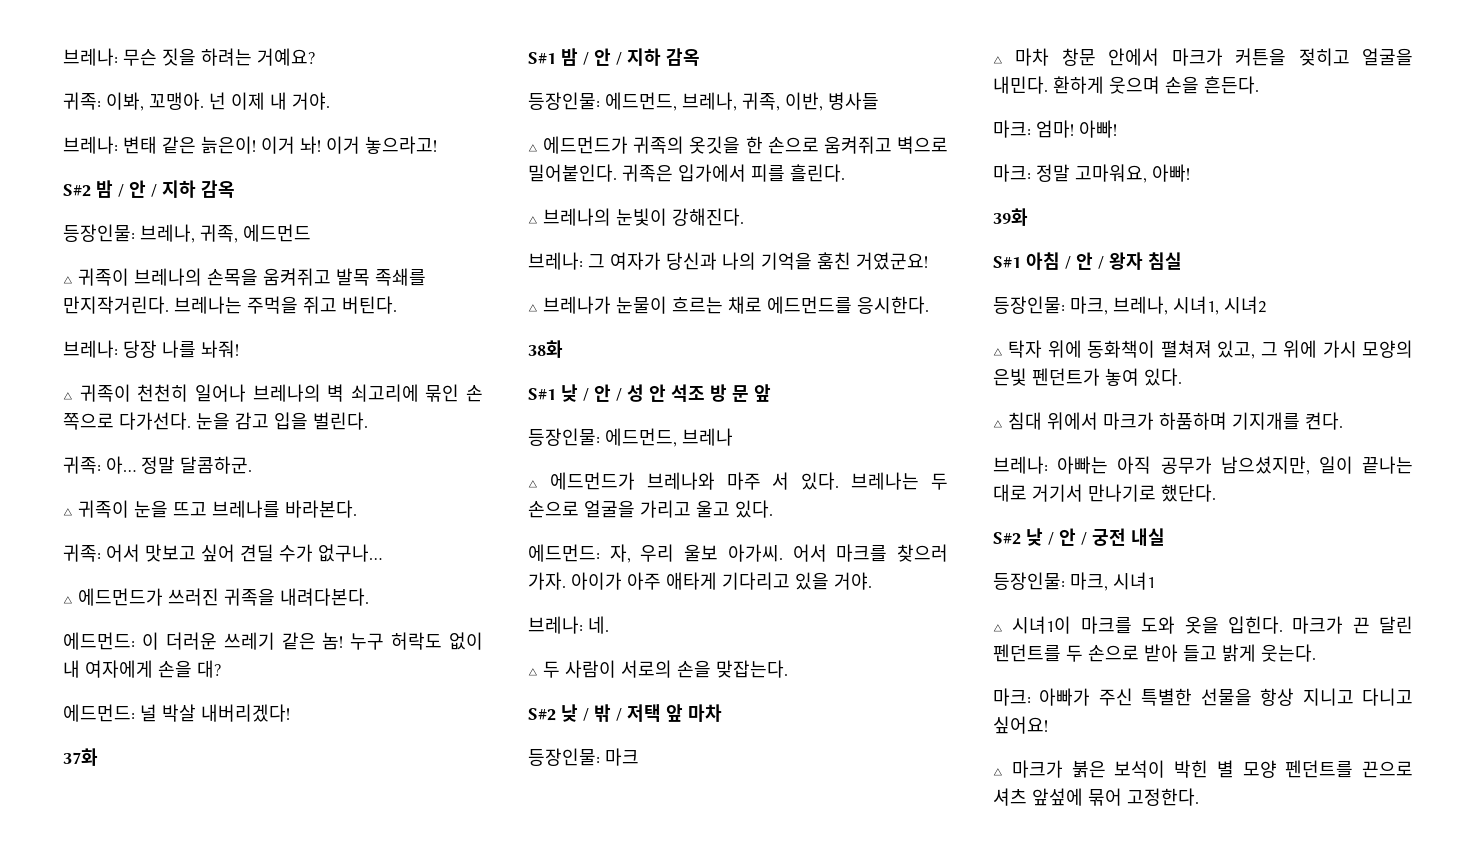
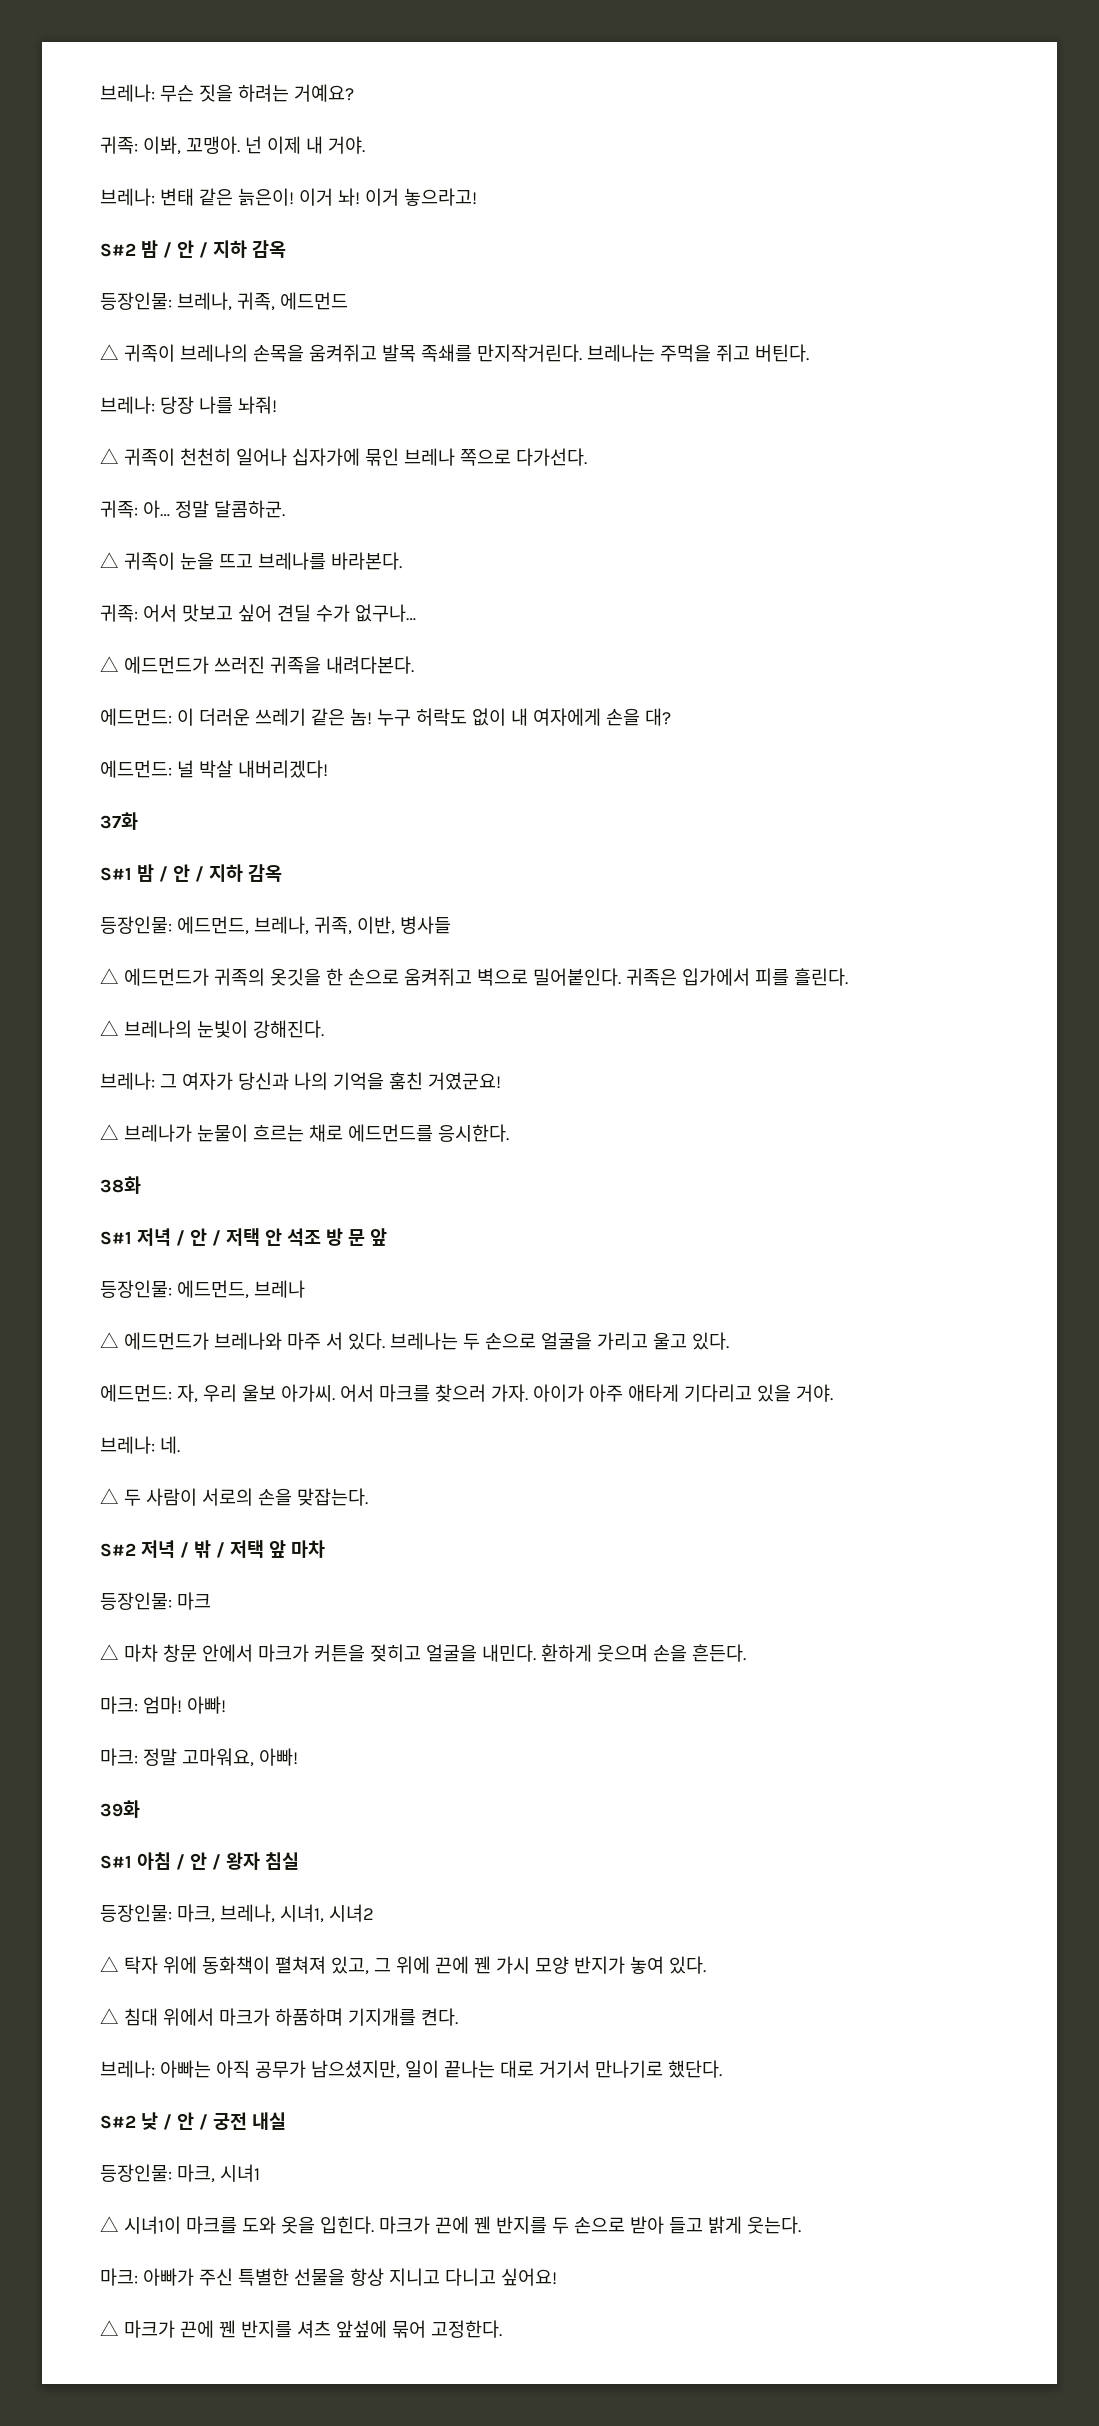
- △ 귀족이 천천히 일어나 브레나의 벽 쇠고리에 묶인 손 쪽으로 다가선다. 눈을 감고 입을 벌린다.
+ △ 귀족이 천천히 일어나 십자가에 묶인 브레나 쪽으로 다가선다.
- S#1 낮 / 안 / 성 안 석조 방 문 앞
+ S#1 저녁 / 안 / 저택 안 석조 방 문 앞
- S#2 낮 / 밖 / 저택 앞 마차
+ S#2 저녁 / 밖 / 저택 앞 마차
- △ 탁자 위에 동화책이 펼쳐져 있고, 그 위에 가시 모양의 은빛 펜던트가 놓여 있다.
+ △ 탁자 위에 동화책이 펼쳐져 있고, 그 위에 끈에 꿴 가시 모양 반지가 놓여 있다.
- 마크가 끈 달린 펜던트를 두 손으로 받아 들고 밝게 웃는다.
+ 마크가 끈에 꿴 반지를 두 손으로 받아 들고 밝게 웃는다.
- △ 마크가 붉은 보석이 박힌 별 모양 펜던트를 끈으로 셔츠 앞섶에 묶어 고정한다.
+ △ 마크가 끈에 꿴 반지를 셔츠 앞섶에 묶어 고정한다.

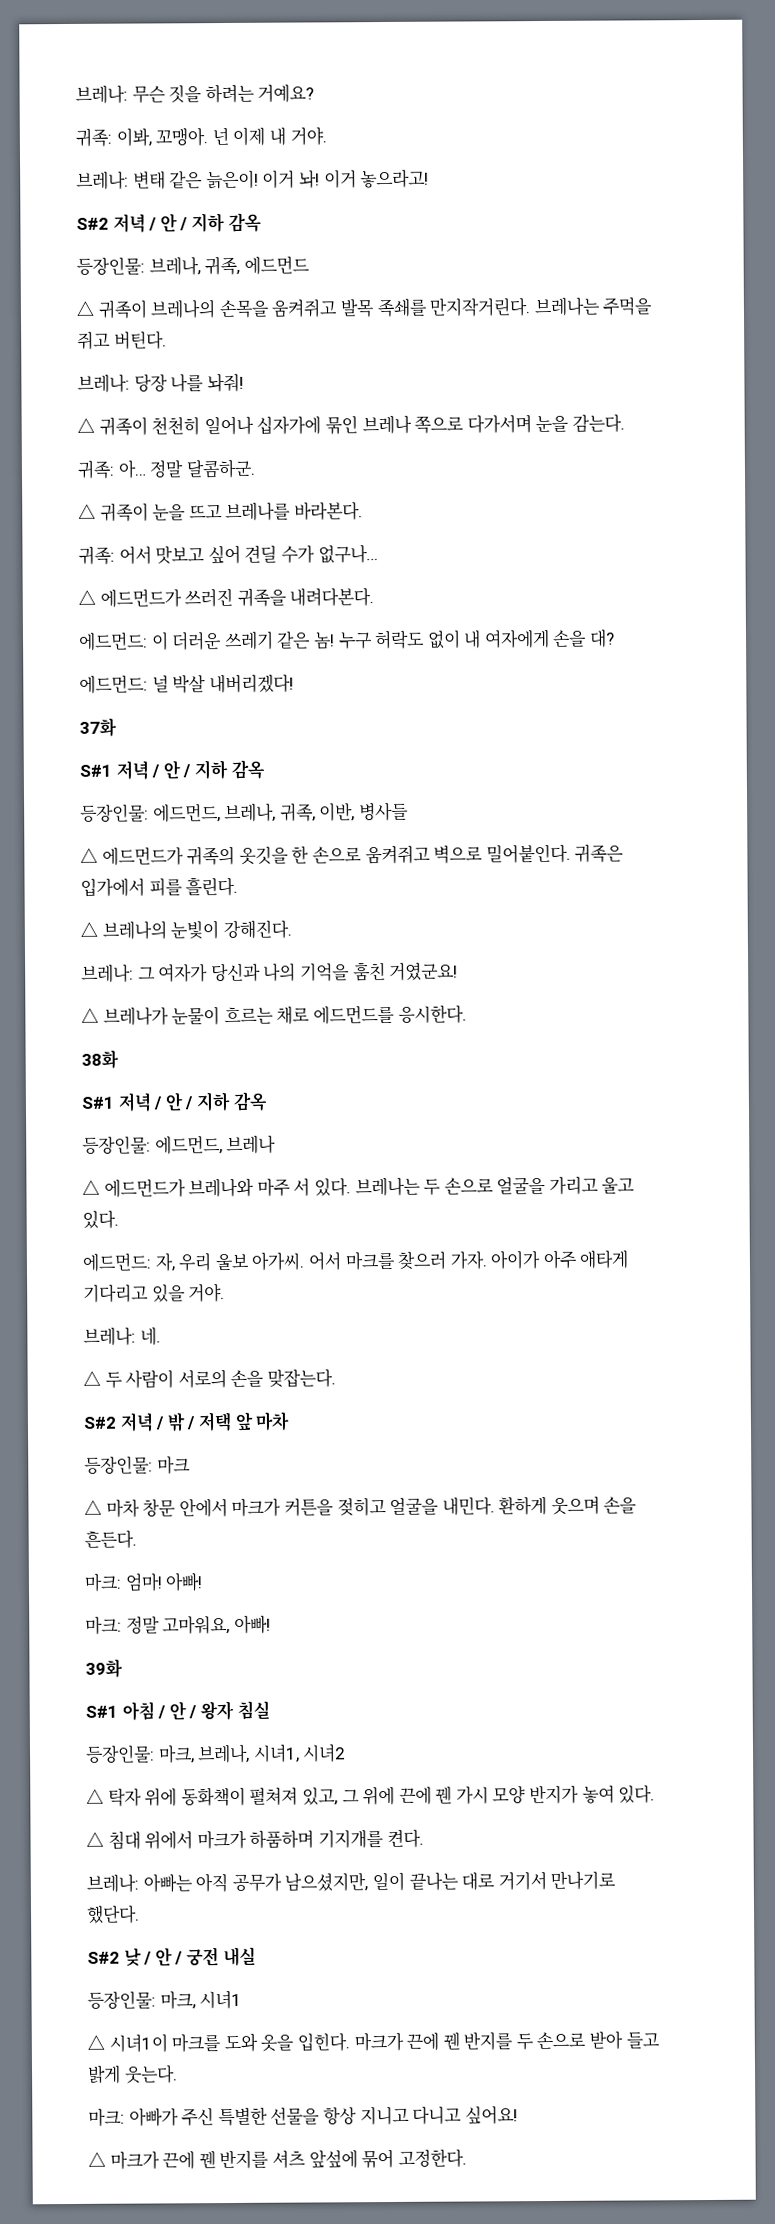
- S#2 밤 / 안 / 지하 감옥
+ S#2 저녁 / 안 / 지하 감옥
- △ 귀족이 천천히 일어나 십자가에 묶인 브레나 쪽으로 다가선다.
+ △ 귀족이 천천히 일어나 십자가에 묶인 브레나 쪽으로 다가서며 눈을 감는다.
  37화
- S#1 밤 / 안 / 지하 감옥
+ S#1 저녁 / 안 / 지하 감옥
  38화
- S#1 저녁 / 안 / 저택 안 석조 방 문 앞
+ S#1 저녁 / 안 / 지하 감옥

